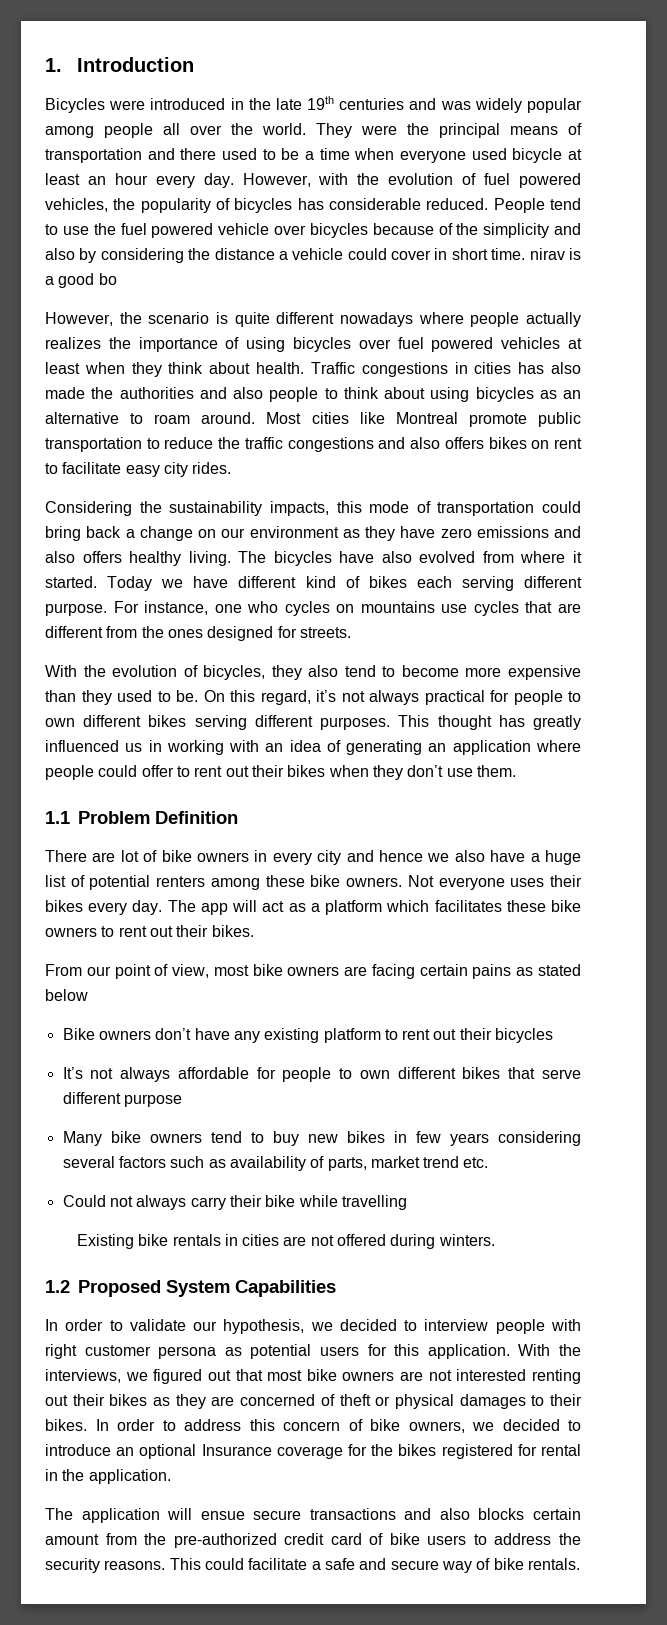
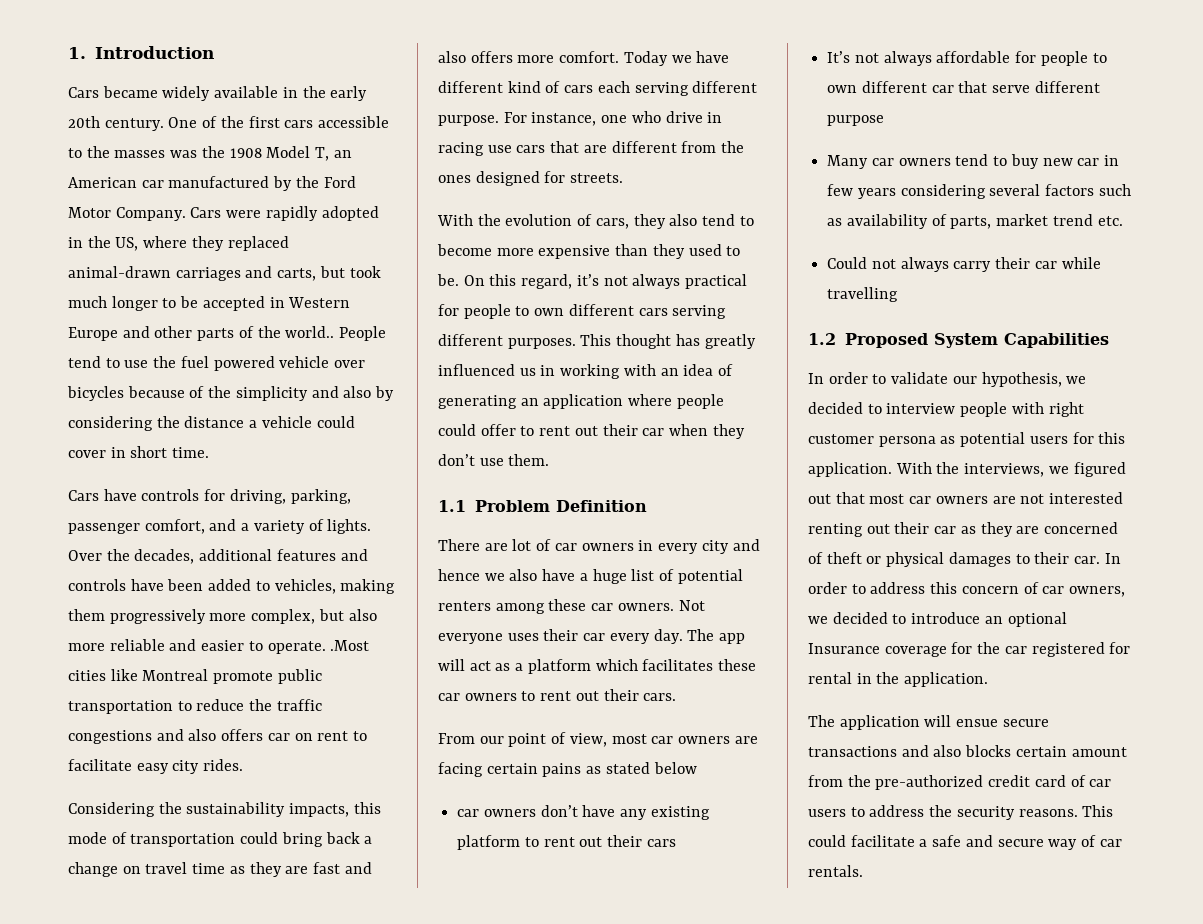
- Bicycles were introduced in the late 19th centuries and was widely popular among people all over the world. They were the principal means of transportation and there used to be a time when everyone used bicycle at least an hour every day. However, with the evolution of fuel powered vehicles, the popularity of bicycles has considerable reduced.
+ Cars became widely available in the early 20th century. One of the first cars accessible to the masses was the 1908 Model T, an American car manufactured by the Ford Motor Company. Cars were rapidly adopted in the US, where they replaced animal-drawn carriages and carts, but took much longer to be accepted in Western Europe and other parts of the world..
- People tend to use the fuel powered vehicle over bicycles because of the simplicity and also by considering the distance a vehicle could cover in short time. nirav is a good bo
- However, the scenario is quite different nowadays where people actually realizes the importance of using bicycles over fuel powered vehicles at least when they think about health. Traffic congestions in cities has also made the authorities and also people to think about using bicycles as an alternative to roam around. Most cities like Montreal promote public transportation to reduce the traffic congestions and also offers bikes on rent to facilitate easy city rides.
+ People tend to use the fuel powered vehicle over bicycles because of the simplicity and also by considering the distance a vehicle could cover in short time.
+ Cars have controls for driving, parking, passenger comfort, and a variety of lights. Over the decades, additional features and controls have been added to vehicles, making them progressively more complex, but also more reliable and easier to operate. .Most cities like Montreal promote public transportation to reduce the traffic congestions and also offers car on rent to facilitate easy city rides.
- Considering the sustainability impacts, this mode of transportation could bring back a change on our environment as they have zero emissions and also offers healthy living. The bicycles have also evolved from where it started.
+ Considering the sustainability impacts, this mode of transportation could bring back a change on travel time as they are fast and also offers more comfort.
- Today we have different kind of bikes each serving different purpose.
+ Today we have different kind of cars each serving different purpose.
- For instance, one who cycles on mountains use cycles that are different from the ones designed for streets.
+ For instance, one who drive in racing use cars that are different from the ones designed for streets.
- With the evolution of bicycles, they also tend to become more expensive than they used to be.
+ With the evolution of cars, they also tend to become more expensive than they used to be.
- On this regard, it’s not always practical for people to own different bikes serving different purposes.
+ On this regard, it’s not always practical for people to own different cars serving different purposes.
- This thought has greatly influenced us in working with an idea of generating an application where people could offer to rent out their bikes when they don’t use them.
+ This thought has greatly influenced us in working with an idea of generating an application where people could offer to rent out their car when they don’t use them.
- There are lot of bike owners in every city and hence we also have a huge list of potential renters among these bike owners.
+ There are lot of car owners in every city and hence we also have a huge list of potential renters among these car owners.
- Not everyone uses their bikes every day.
+ Not everyone uses their car every day.
- The app will act as a platform which facilitates these bike owners to rent out their bikes.
+ The app will act as a platform which facilitates these car owners to rent out their cars.
- From our point of view, most bike owners are facing certain pains as stated below
+ From our point of view, most car owners are facing certain pains as stated below
- Bike owners don’t have any existing platform to rent out their bicycles
+ car owners don’t have any existing platform to rent out their cars
- It’s not always affordable for people to own different bikes that serve different purpose
+ It’s not always affordable for people to own different car that serve different purpose
- Many bike owners tend to buy new bikes in few years considering several factors such as availability of parts, market trend etc.
+ Many car owners tend to buy new car in few years considering several factors such as availability of parts, market trend etc.
- Could not always carry their bike while travelling
+ Could not always carry their car while travelling
- Existing bike rentals in cities are not offered during winters.
- With the interviews, we figured out that most bike owners are not interested renting out their bikes as they are concerned of theft or physical damages to their bikes.
+ With the interviews, we figured out that most car owners are not interested renting out their car as they are concerned of theft or physical damages to their car.
- In order to address this concern of bike owners, we decided to introduce an optional Insurance coverage for the bikes registered for rental in the application.
+ In order to address this concern of car owners, we decided to introduce an optional Insurance coverage for the car registered for rental in the application.
- The application will ensue secure transactions and also blocks certain amount from the pre-authorized credit card of bike users to address the security reasons.
+ The application will ensue secure transactions and also blocks certain amount from the pre-authorized credit card of car users to address the security reasons.
- This could facilitate a safe and secure way of bike rentals.
+ This could facilitate a safe and secure way of car rentals.

